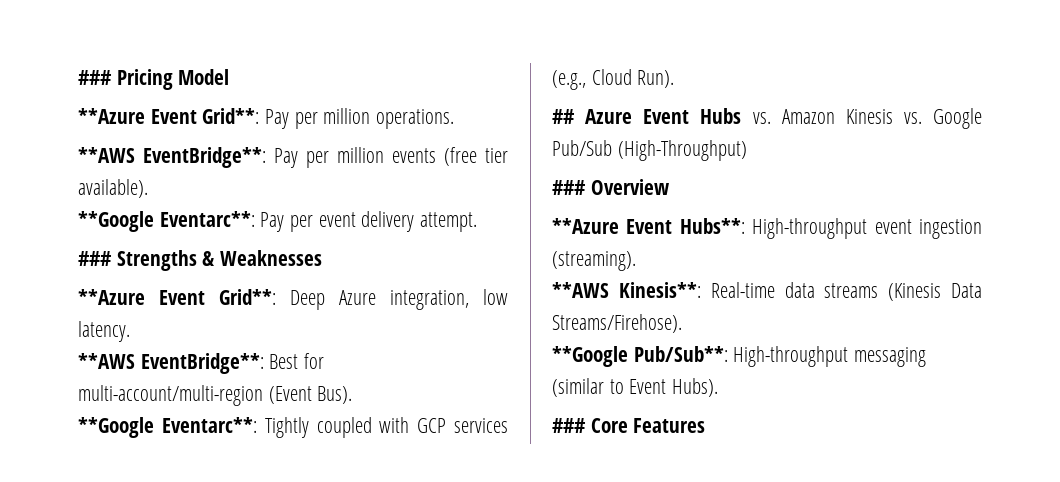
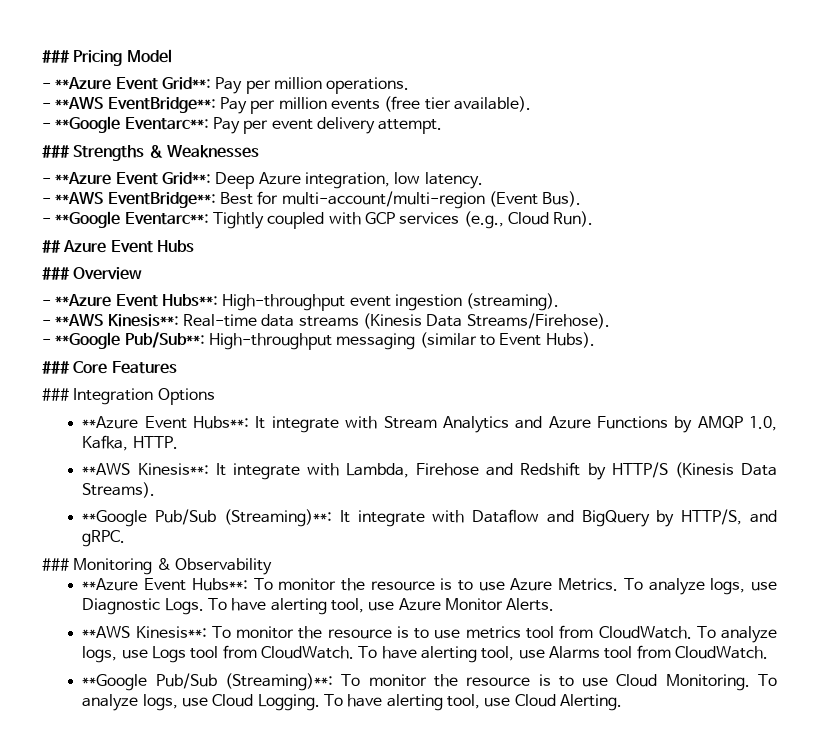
- **Azure Event Grid**: Pay per million operations.
+ - **Azure Event Grid**: Pay per million operations.
- **AWS EventBridge**: Pay per million events (free tier available).
+ - **AWS EventBridge**: Pay per million events (free tier available).
- **Google Eventarc**: Pay per event delivery attempt.
+ - **Google Eventarc**: Pay per event delivery attempt.
- **Azure Event Grid**: Deep Azure integration, low latency.
+ - **Azure Event Grid**: Deep Azure integration, low latency.
- **AWS EventBridge**: Best for multi-account/multi-region (Event Bus).
+ - **AWS EventBridge**: Best for multi-account/multi-region (Event Bus).
- **Google Eventarc**: Tightly coupled with GCP services (e.g., Cloud Run).
+ - **Google Eventarc**: Tightly coupled with GCP services (e.g., Cloud Run).
- ## Azure Event Hubs vs. Amazon Kinesis vs. Google Pub/Sub (High-Throughput)
+ ## Azure Event Hubs
- **Azure Event Hubs**: High-throughput event ingestion (streaming).
+ - **Azure Event Hubs**: High-throughput event ingestion (streaming).
- **AWS Kinesis**: Real-time data streams (Kinesis Data Streams/Firehose).
+ - **AWS Kinesis**: Real-time data streams (Kinesis Data Streams/Firehose).
- **Google Pub/Sub**: High-throughput messaging (similar to Event Hubs).
+ - **Google Pub/Sub**: High-throughput messaging (similar to Event Hubs).
+ ### Integration Options
+ **Azure Event Hubs**: It integrate with Stream Analytics and Azure Functions by AMQP 1.0, Kafka, HTTP.
+ **AWS Kinesis**: It integrate with Lambda, Firehose and Redshift by HTTP/S (Kinesis Data Streams).
+ **Google Pub/Sub (Streaming)**: It integrate with Dataflow and BigQuery by HTTP/S, and gRPC.
+ ### Monitoring & Observability
+ **Azure Event Hubs**: To monitor the resource is to use Azure Metrics. To analyze logs, use Diagnostic Logs. To have alerting tool, use Azure Monitor Alerts.
+ **AWS Kinesis**: To monitor the resource is to use metrics tool from CloudWatch. To analyze logs, use Logs tool from CloudWatch. To have alerting tool, use Alarms tool from CloudWatch.
+ **Google Pub/Sub (Streaming)**: To monitor the resource is to use Cloud Monitoring. To analyze logs, use Cloud Logging. To have alerting tool, use Cloud Alerting.

